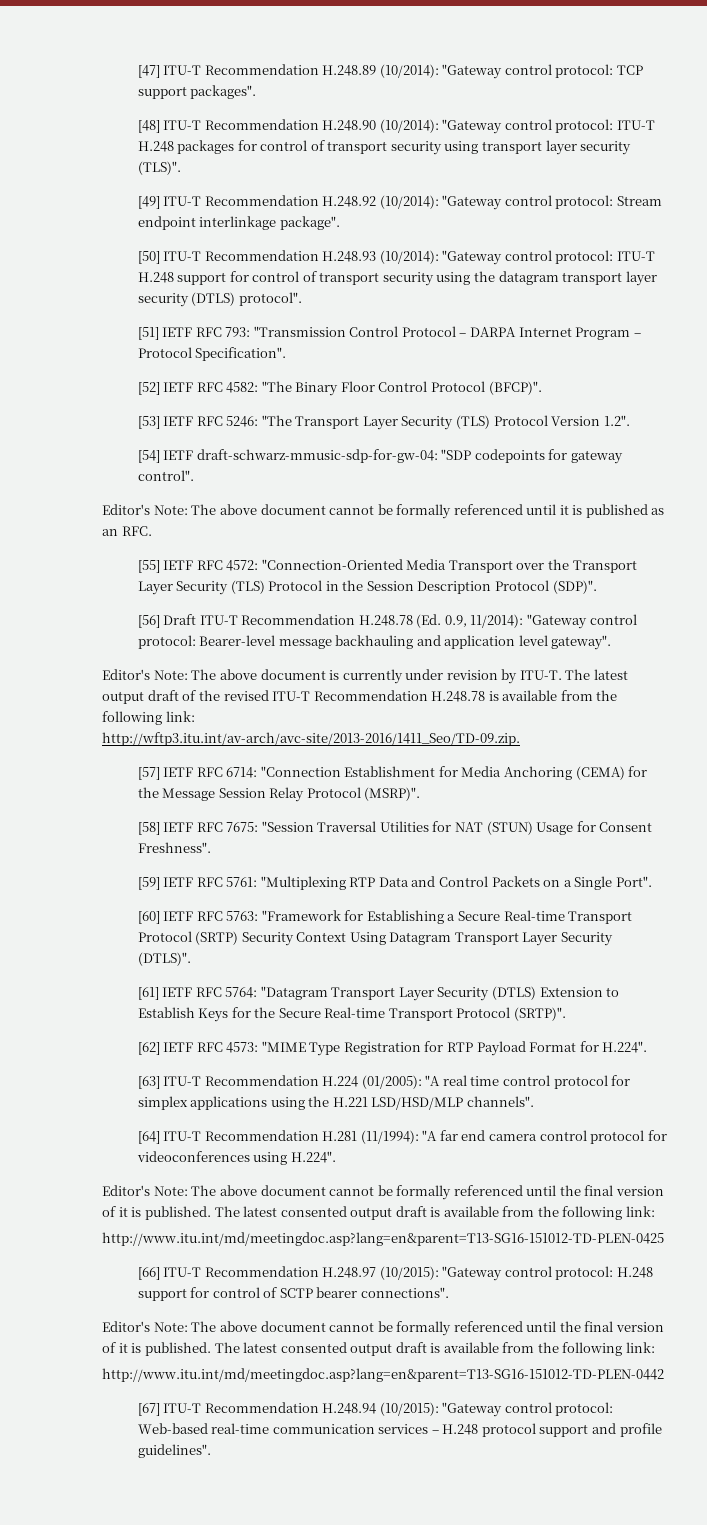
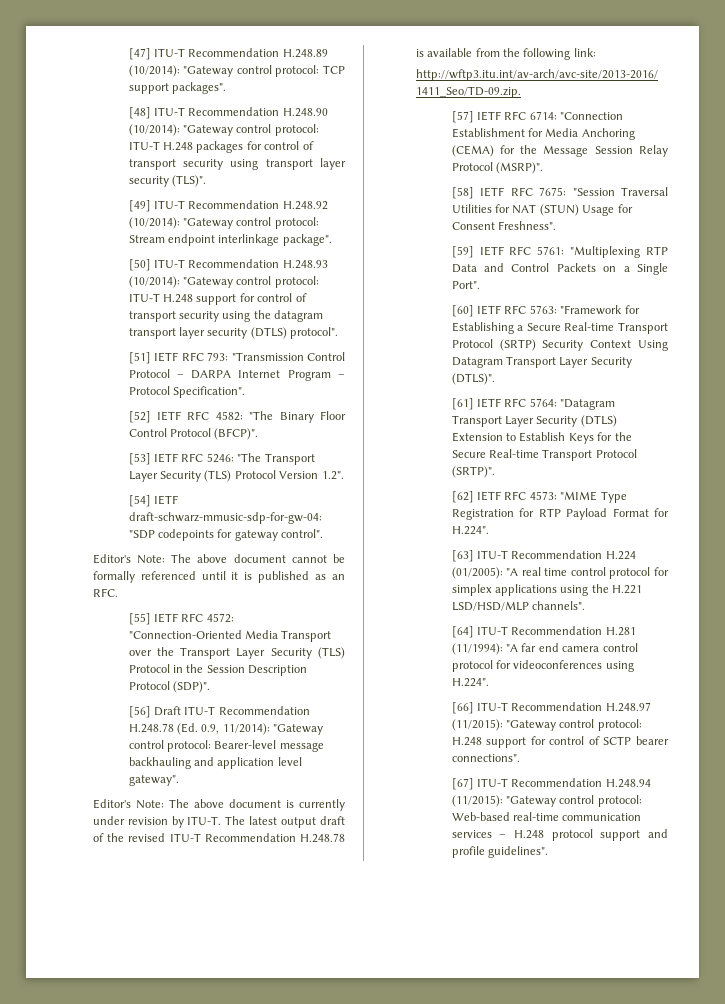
  [64] ITU-T Recommendation H.281 (11/1994): "A far end camera control protocol for videoconferences using H.224".
- Editor's Note: The above document cannot be formally referenced until the final version of it is published. The latest consented output draft is available from the following link:
- http://www.itu.int/md/meetingdoc.asp?lang=en&parent=T13-SG16-151012-TD-PLEN-0425
- [66] ITU-T Recommendation H.248.97 (10/2015): "Gateway control protocol: H.248 support for control of SCTP bearer connections".
- Editor's Note: The above document cannot be formally referenced until the final version of it is published. The latest consented output draft is available from the following link:
- http://www.itu.int/md/meetingdoc.asp?lang=en&parent=T13-SG16-151012-TD-PLEN-0442
+ [66] ITU-T Recommendation H.248.97 (11/2015): "Gateway control protocol: H.248 support for control of SCTP bearer connections".
- [67] ITU-T Recommendation H.248.94 (10/2015): "Gateway control protocol: Web-based real-time communication services – H.248 protocol support and profile guidelines".
+ [67] ITU-T Recommendation H.248.94 (11/2015): "Gateway control protocol: Web-based real-time communication services – H.248 protocol support and profile guidelines".

